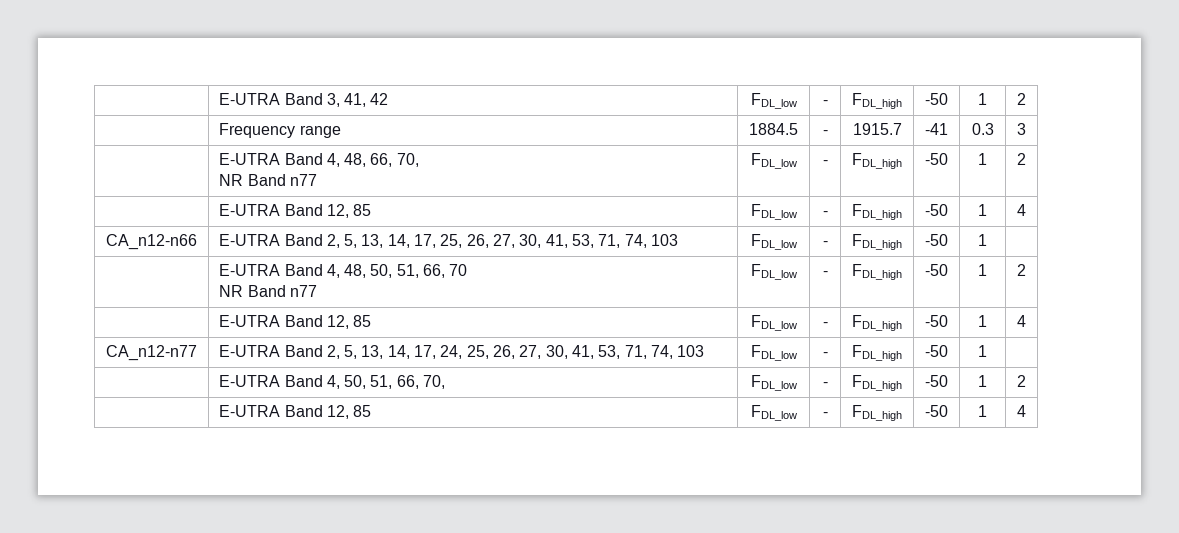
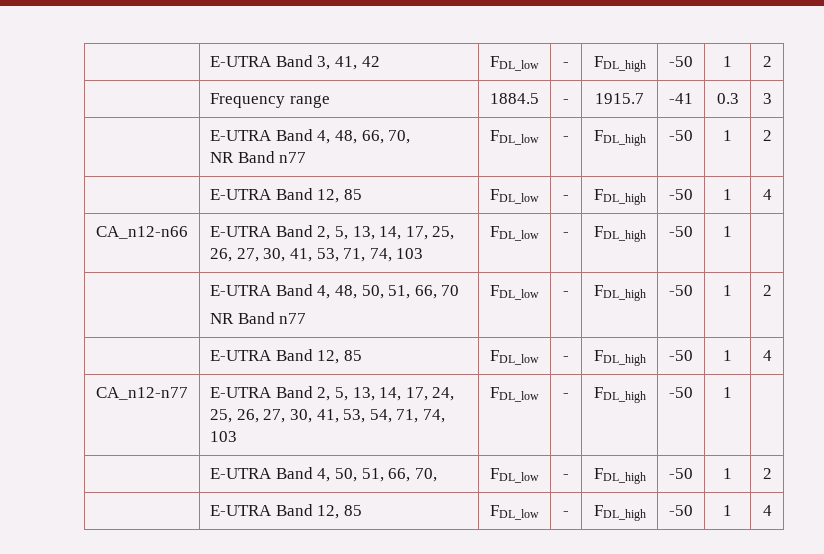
- CA_n12-n77 | E-UTRA Band 2, 5, 13, 14, 17, 24, 25, 26, 27, 30, 41, 53, 71, 74, 103 | FDL_low | - | FDL_high | -50 | 1 |
+ CA_n12-n77 | E-UTRA Band 2, 5, 13, 14, 17, 24, 25, 26, 27, 30, 41, 53, 54, 71, 74, 103 | FDL_low | - | FDL_high | -50 | 1 |

